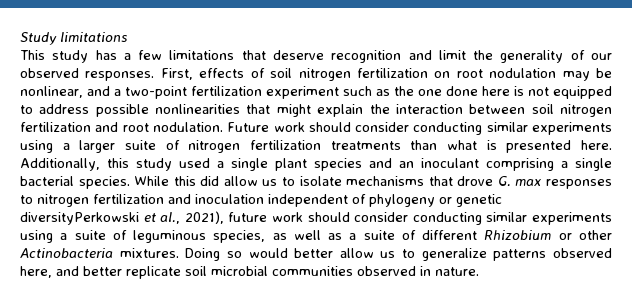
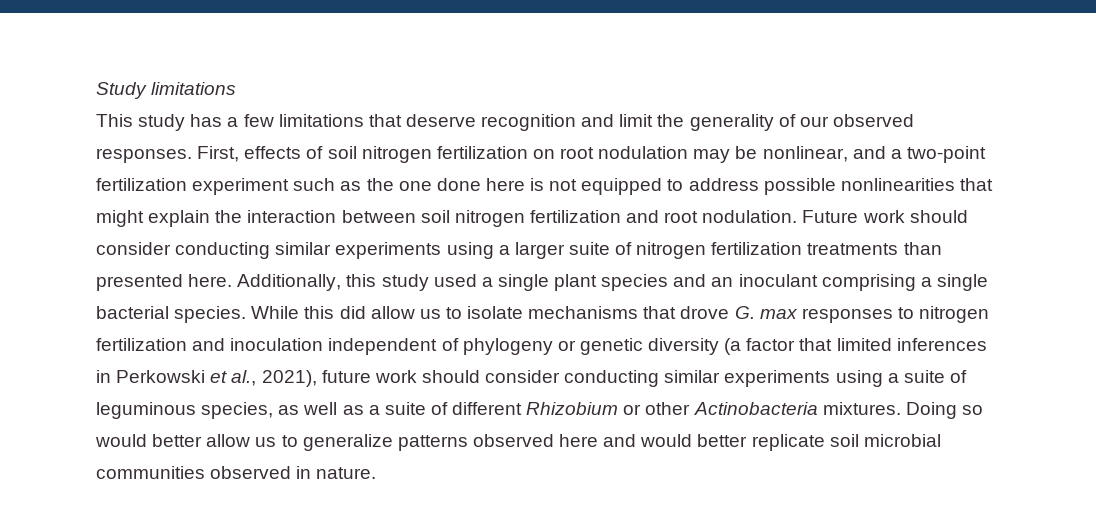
- Future work should consider conducting similar experiments using a larger suite of nitrogen fertilization treatments than what is presented here.
+ Future work should consider conducting similar experiments using a larger suite of nitrogen fertilization treatments than presented here.
- While this did allow us to isolate mechanisms that drove G. max responses to nitrogen fertilization and inoculation independent of phylogeny or genetic diversityPerkowski et al., 2021), future work should consider conducting similar experiments using a suite of leguminous species, as well as a suite of different Rhizobium or other Actinobacteria mixtures.
+ While this did allow us to isolate mechanisms that drove G. max responses to nitrogen fertilization and inoculation independent of phylogeny or genetic diversity (a factor that limited inferences in Perkowski et al., 2021), future work should consider conducting similar experiments using a suite of leguminous species, as well as a suite of different Rhizobium or other Actinobacteria mixtures.
- Doing so would better allow us to generalize patterns observed here, and better replicate soil microbial communities observed in nature.
+ Doing so would better allow us to generalize patterns observed here and would better replicate soil microbial communities observed in nature.

